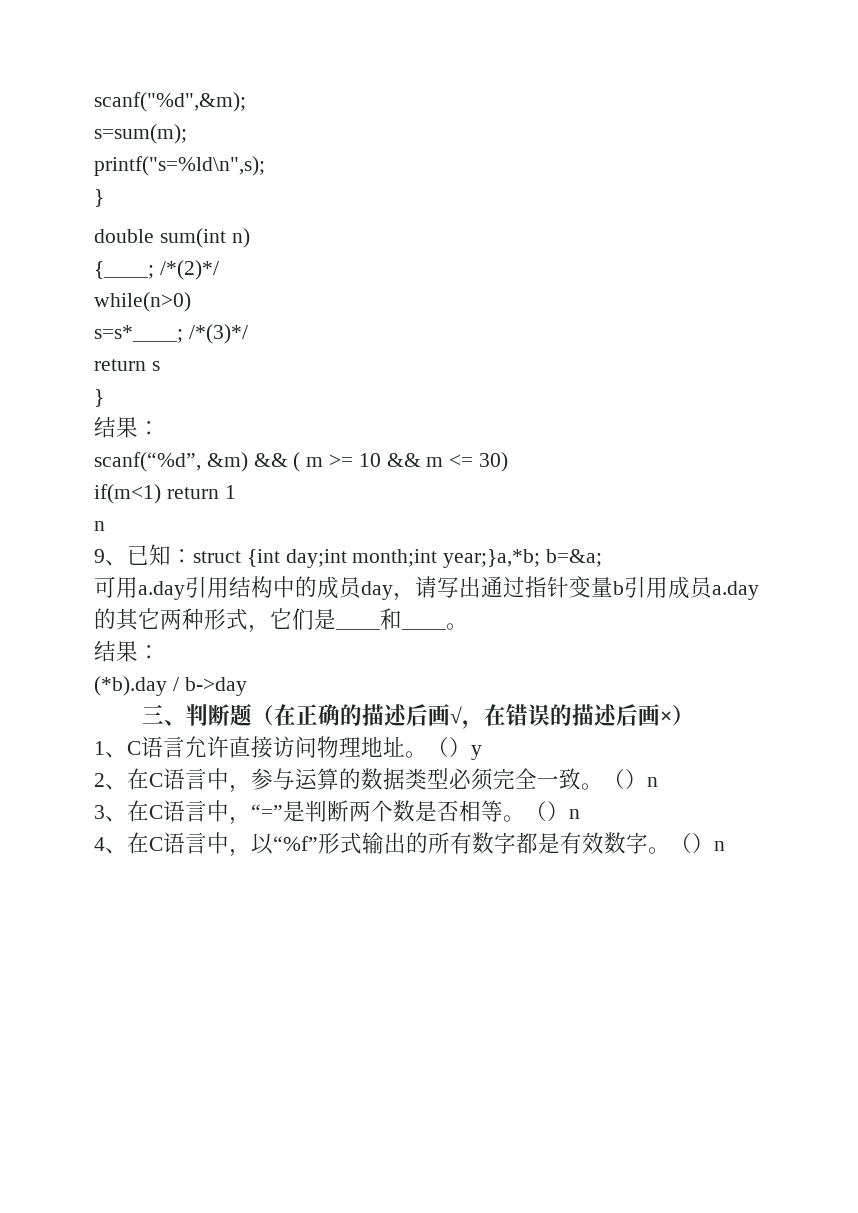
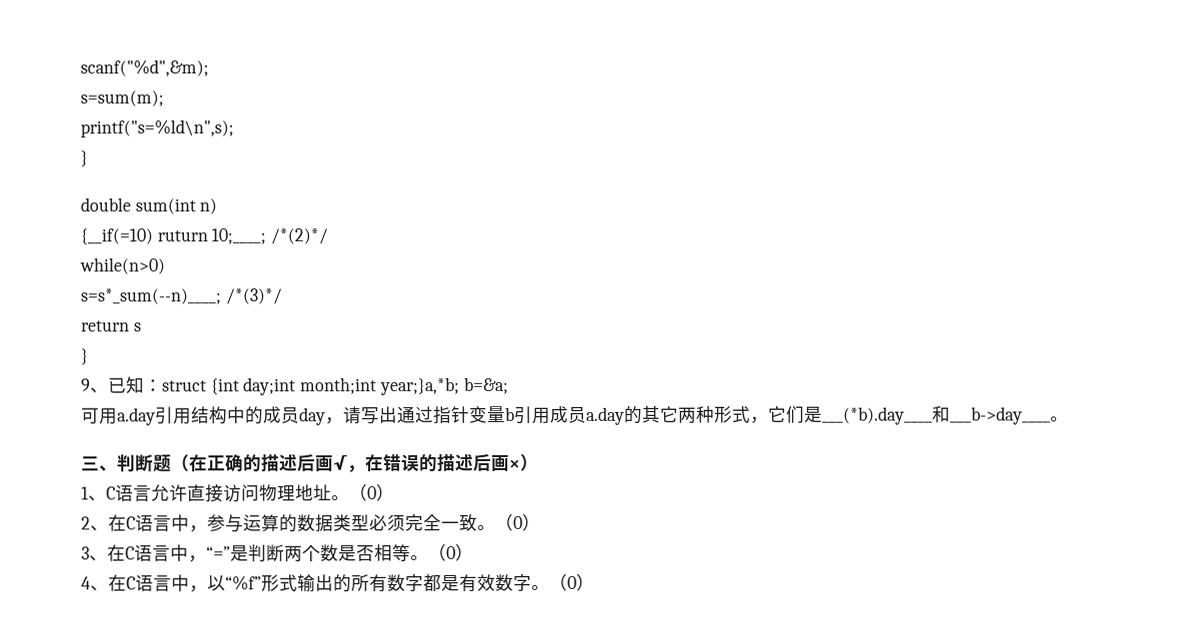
- {____; /*(2)*/
+ {__if(=10) ruturn 10;____; /*(2)*/
- s=s*____; /*(3)*/
+ s=s*_sum(--n)____; /*(3)*/
  return s
  }
- 结果：
- scanf(“%d”, &m) && ( m >= 10 && m <= 30)
- if(m<1) return 1
- n
- 可用a.day引用结构中的成员day，请写出通过指针变量b引用成员a.day的其它两种形式，它们是____和____。
- 结果：
- (*b).day / b->day
+ 可用a.day引用结构中的成员day，请写出通过指针变量b引用成员a.day的其它两种形式，它们是___(*b).day____和___b->day____。
- 1、C语言允许直接访问物理地址。（）y
+ 1、C语言允许直接访问物理地址。（0）
- 2、在C语言中，参与运算的数据类型必须完全一致。（）n
+ 2、在C语言中，参与运算的数据类型必须完全一致。（0）
- 3、在C语言中，“=”是判断两个数是否相等。（）n
+ 3、在C语言中，“=”是判断两个数是否相等。（0）
- 4、在C语言中，以“%f”形式输出的所有数字都是有效数字。（）n
+ 4、在C语言中，以“%f”形式输出的所有数字都是有效数字。（0）

